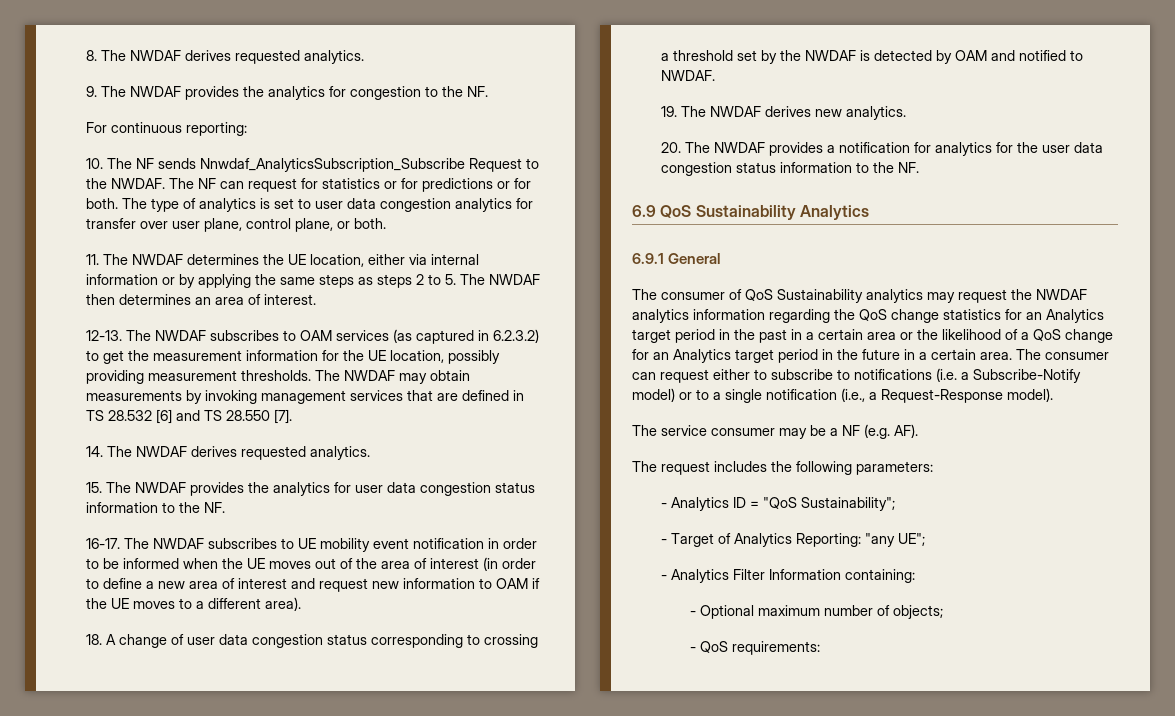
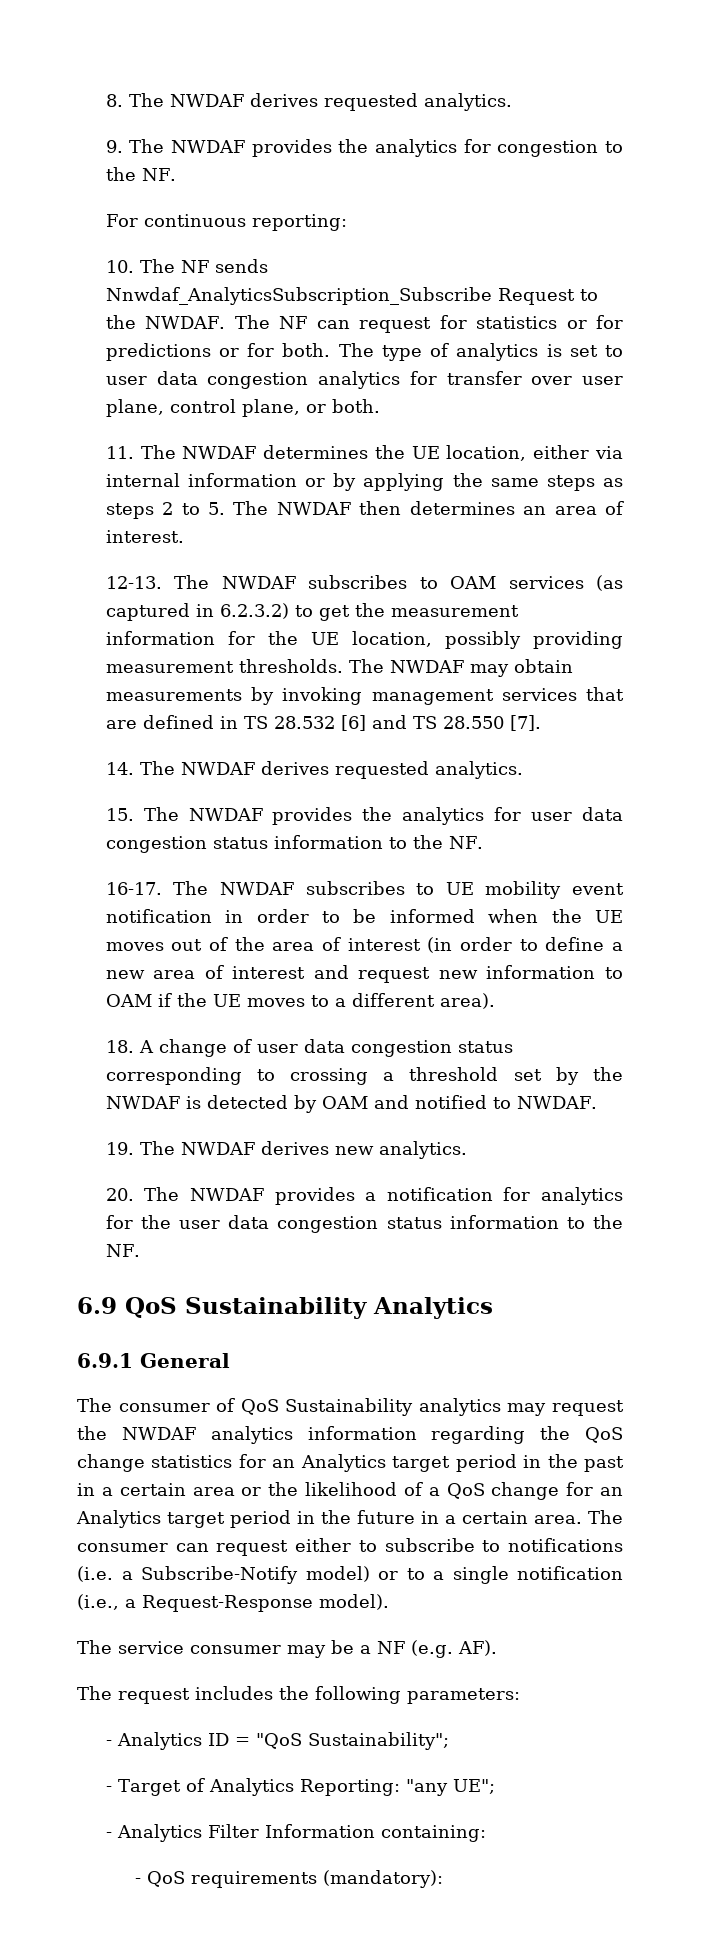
- - Optional maximum number of objects;
- - QoS requirements:
+ - QoS requirements (mandatory):

